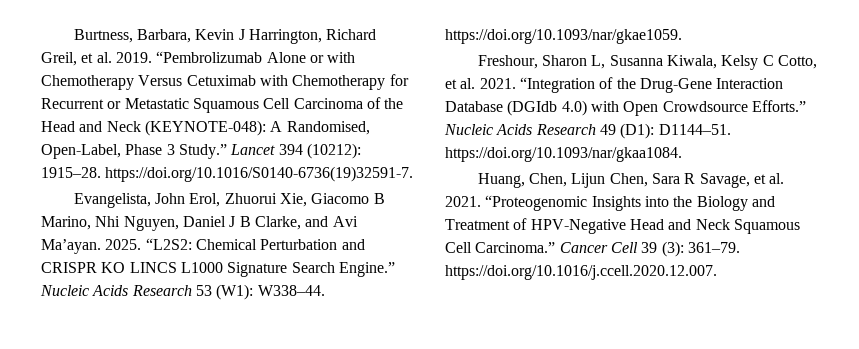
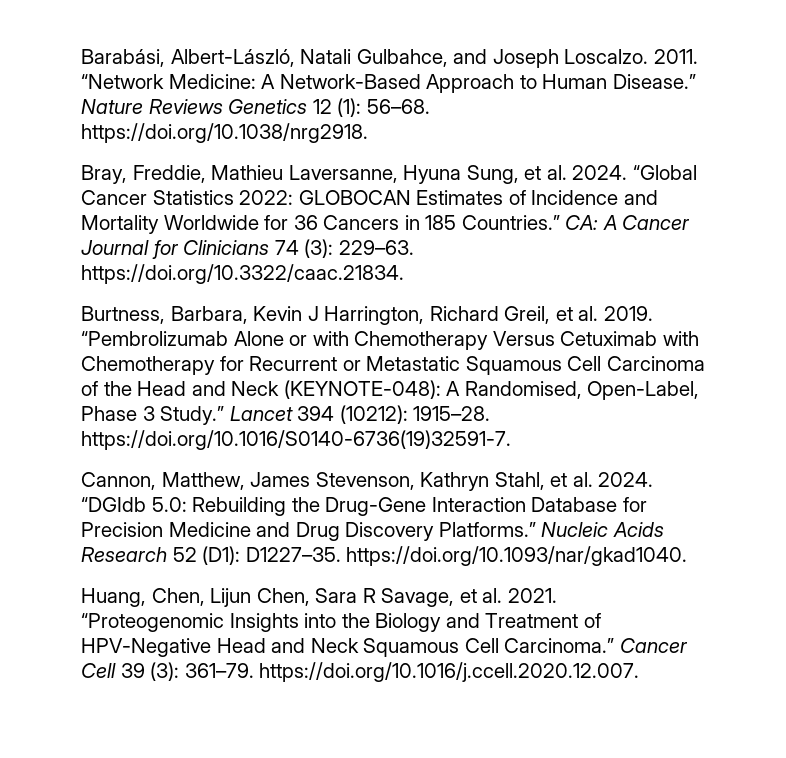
+ Barabási, Albert-László, Natali Gulbahce, and Joseph Loscalzo. 2011. “Network Medicine: A Network-Based Approach to Human Disease.” Nature Reviews Genetics 12 (1): 56–68. https://doi.org/10.1038/nrg2918.
+ Bray, Freddie, Mathieu Laversanne, Hyuna Sung, et al. 2024. “Global Cancer Statistics 2022: GLOBOCAN Estimates of Incidence and Mortality Worldwide for 36 Cancers in 185 Countries.” CA: A Cancer Journal for Clinicians 74 (3): 229–63. https://doi.org/10.3322/caac.21834.
- Evangelista, John Erol, Zhuorui Xie, Giacomo B Marino, Nhi Nguyen, Daniel J B Clarke, and Avi Ma’ayan. 2025. “L2S2: Chemical Perturbation and CRISPR KO LINCS L1000 Signature Search Engine.” Nucleic Acids Research 53 (W1): W338–44. https://doi.org/10.1093/nar/gkae1059.
- Freshour, Sharon L, Susanna Kiwala, Kelsy C Cotto, et al. 2021. “Integration of the Drug-Gene Interaction Database (DGIdb 4.0) with Open Crowdsource Efforts.” Nucleic Acids Research 49 (D1): D1144–51. https://doi.org/10.1093/nar/gkaa1084.
+ Cannon, Matthew, James Stevenson, Kathryn Stahl, et al. 2024. “DGIdb 5.0: Rebuilding the Drug-Gene Interaction Database for Precision Medicine and Drug Discovery Platforms.” Nucleic Acids Research 52 (D1): D1227–35. https://doi.org/10.1093/nar/gkad1040.

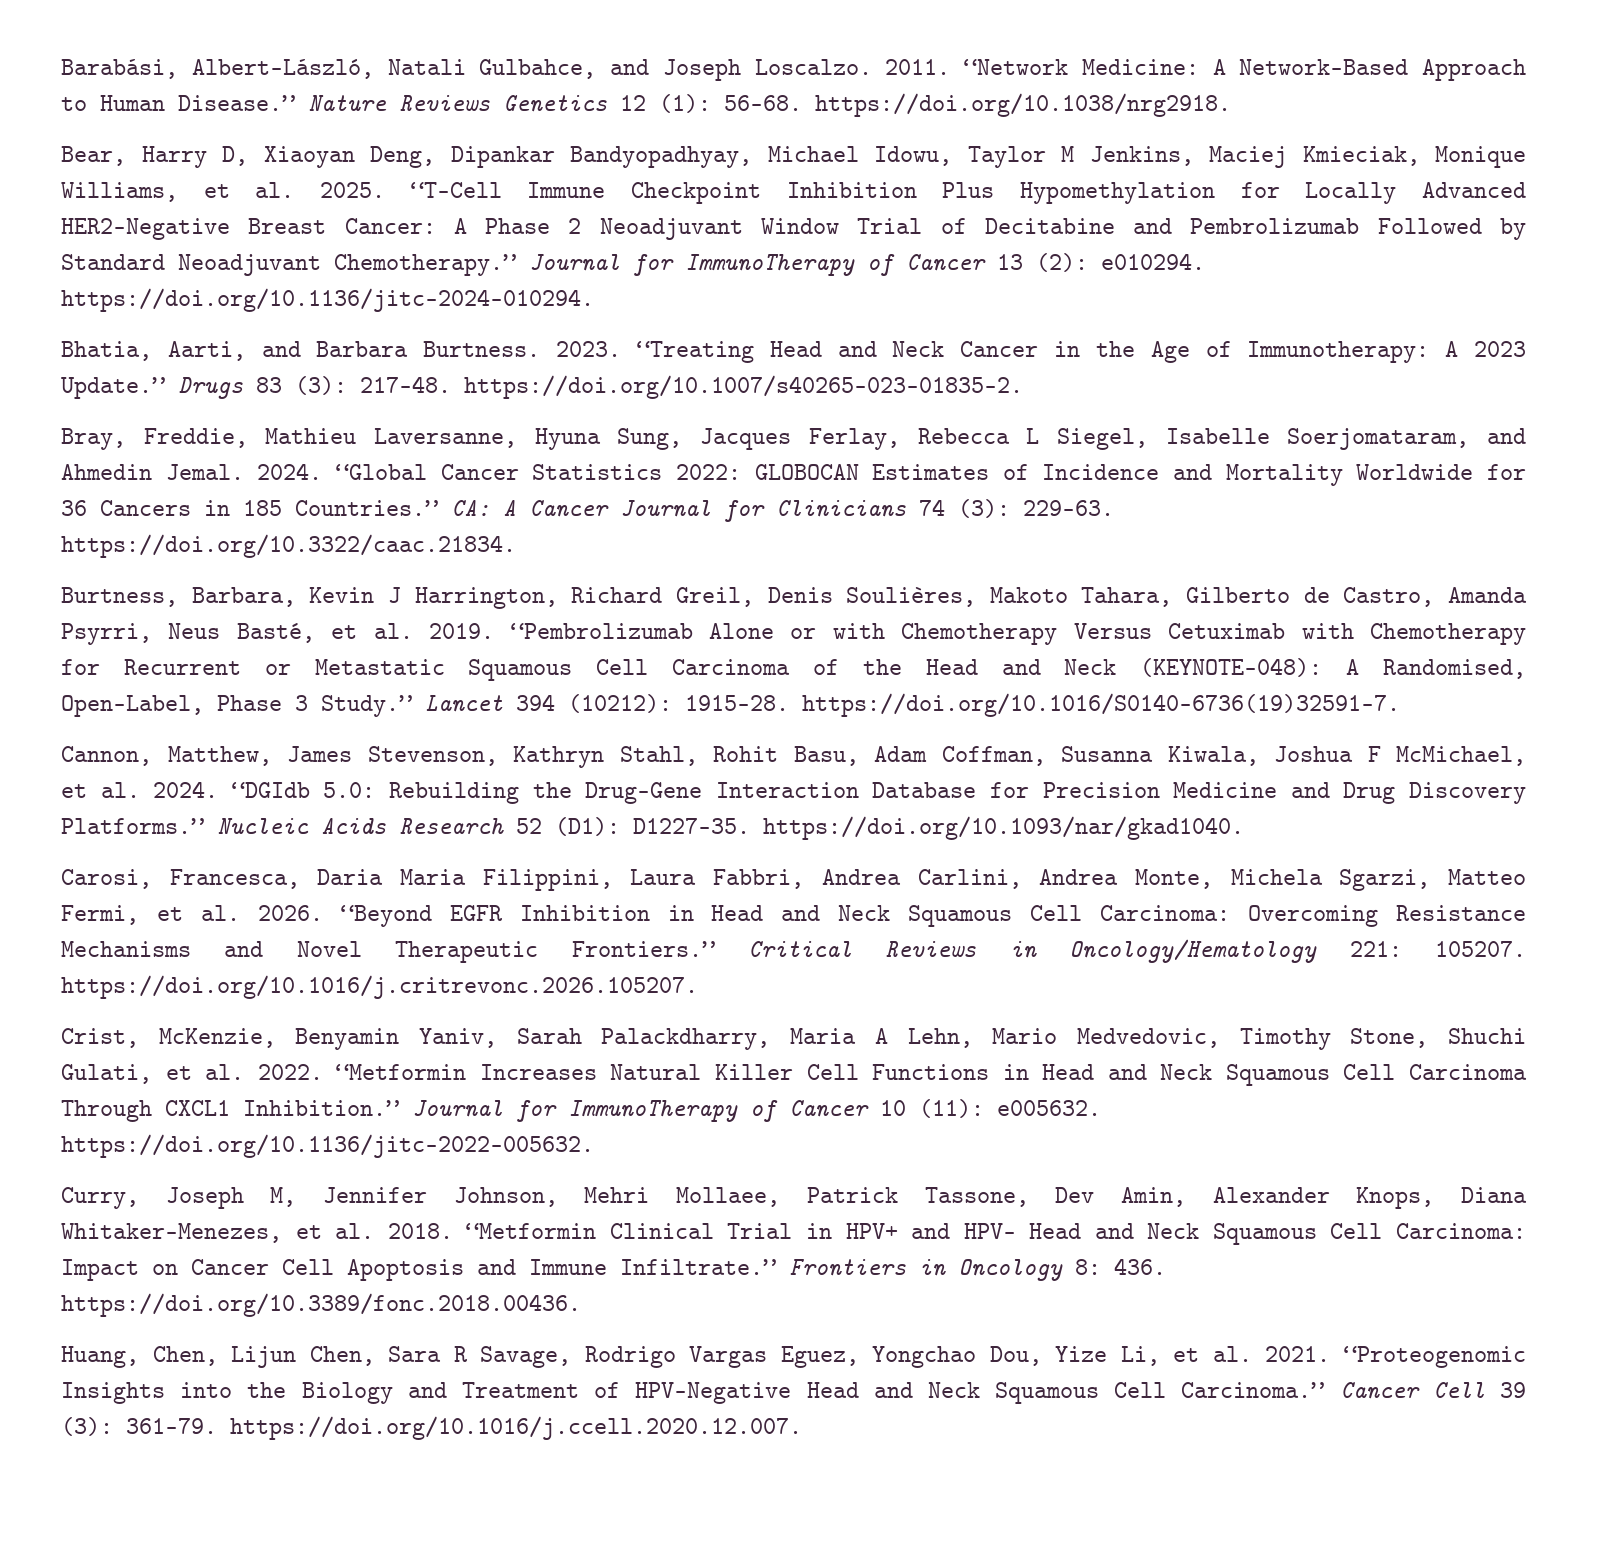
+ Bear, Harry D, Xiaoyan Deng, Dipankar Bandyopadhyay, Michael Idowu, Taylor M Jenkins, Maciej Kmieciak, Monique Williams, et al. 2025. “T-Cell Immune Checkpoint Inhibition Plus Hypomethylation for Locally Advanced HER2-Negative Breast Cancer: A Phase 2 Neoadjuvant Window Trial of Decitabine and Pembrolizumab Followed by Standard Neoadjuvant Chemotherapy.” Journal for ImmunoTherapy of Cancer 13 (2): e010294. https://doi.org/10.1136/jitc-2024-010294.
+ Bhatia, Aarti, and Barbara Burtness. 2023. “Treating Head and Neck Cancer in the Age of Immunotherapy: A 2023 Update.” Drugs 83 (3): 217–48. https://doi.org/10.1007/s40265-023-01835-2.
- Bray, Freddie, Mathieu Laversanne, Hyuna Sung, et al. 2024.
+ Bray, Freddie, Mathieu Laversanne, Hyuna Sung, Jacques Ferlay, Rebecca L Siegel, Isabelle Soerjomataram, and Ahmedin Jemal. 2024.
- Burtness, Barbara, Kevin J Harrington, Richard Greil, et al. 2019.
+ Burtness, Barbara, Kevin J Harrington, Richard Greil, Denis Soulières, Makoto Tahara, Gilberto de Castro, Amanda Psyrri, Neus Basté, et al. 2019.
- Cannon, Matthew, James Stevenson, Kathryn Stahl, et al. 2024.
+ Cannon, Matthew, James Stevenson, Kathryn Stahl, Rohit Basu, Adam Coffman, Susanna Kiwala, Joshua F McMichael, et al. 2024.
+ Carosi, Francesca, Daria Maria Filippini, Laura Fabbri, Andrea Carlini, Andrea Monte, Michela Sgarzi, Matteo Fermi, et al. 2026. “Beyond EGFR Inhibition in Head and Neck Squamous Cell Carcinoma: Overcoming Resistance Mechanisms and Novel Therapeutic Frontiers.” Critical Reviews in Oncology/Hematology 221: 105207. https://doi.org/10.1016/j.critrevonc.2026.105207.
+ Crist, McKenzie, Benyamin Yaniv, Sarah Palackdharry, Maria A Lehn, Mario Medvedovic, Timothy Stone, Shuchi Gulati, et al. 2022. “Metformin Increases Natural Killer Cell Functions in Head and Neck Squamous Cell Carcinoma Through CXCL1 Inhibition.” Journal for ImmunoTherapy of Cancer 10 (11): e005632. https://doi.org/10.1136/jitc-2022-005632.
+ Curry, Joseph M, Jennifer Johnson, Mehri Mollaee, Patrick Tassone, Dev Amin, Alexander Knops, Diana Whitaker-Menezes, et al. 2018. “Metformin Clinical Trial in HPV+ and HPV- Head and Neck Squamous Cell Carcinoma: Impact on Cancer Cell Apoptosis and Immune Infiltrate.” Frontiers in Oncology 8: 436. https://doi.org/10.3389/fonc.2018.00436.
- Huang, Chen, Lijun Chen, Sara R Savage, et al. 2021.
+ Huang, Chen, Lijun Chen, Sara R Savage, Rodrigo Vargas Eguez, Yongchao Dou, Yize Li, et al. 2021.

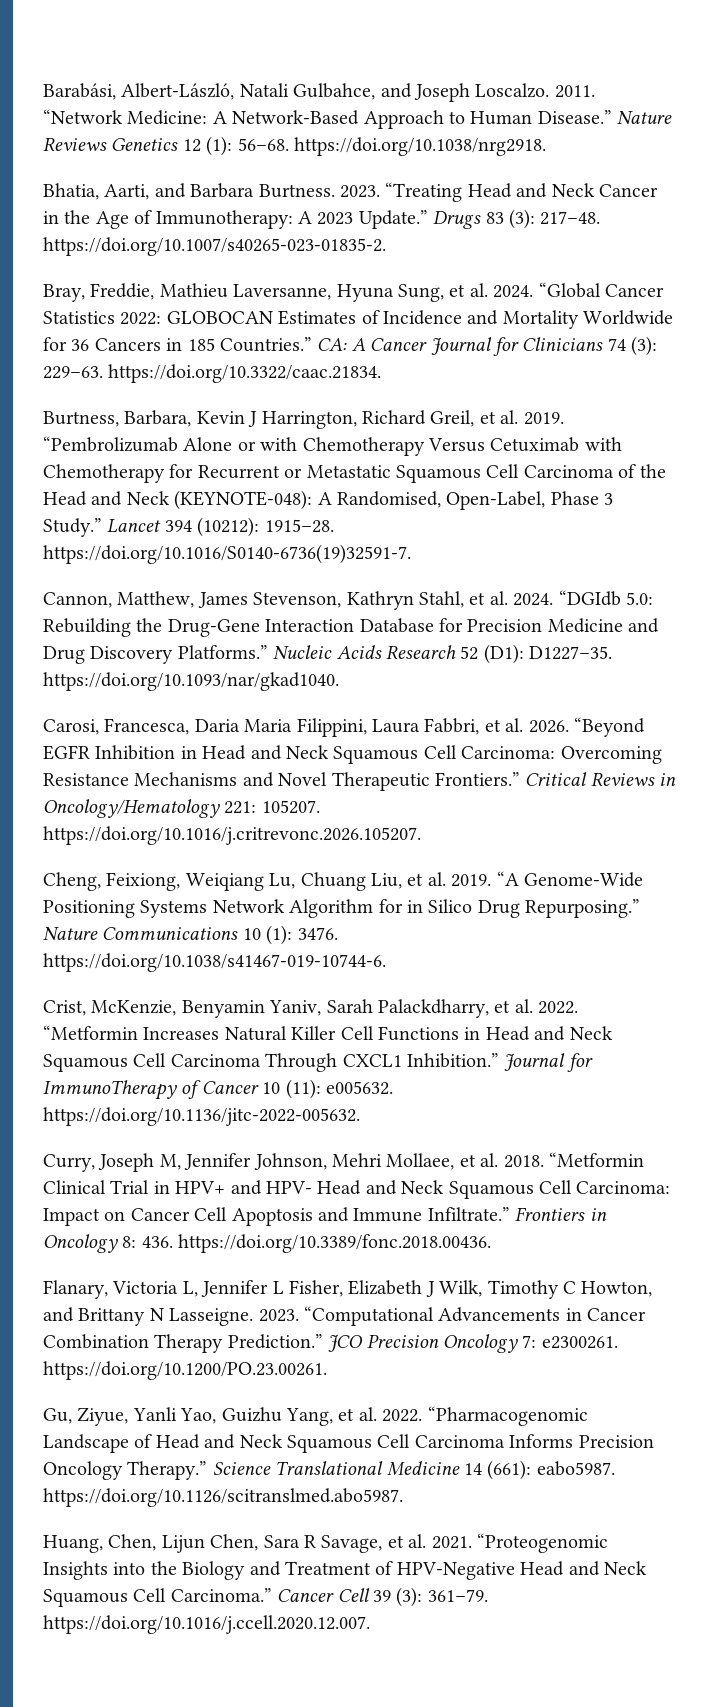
- Bear, Harry D, Xiaoyan Deng, Dipankar Bandyopadhyay, Michael Idowu, Taylor M Jenkins, Maciej Kmieciak, Monique Williams, et al. 2025. “T-Cell Immune Checkpoint Inhibition Plus Hypomethylation for Locally Advanced HER2-Negative Breast Cancer: A Phase 2 Neoadjuvant Window Trial of Decitabine and Pembrolizumab Followed by Standard Neoadjuvant Chemotherapy.” Journal for ImmunoTherapy of Cancer 13 (2): e010294. https://doi.org/10.1136/jitc-2024-010294.
- Bray, Freddie, Mathieu Laversanne, Hyuna Sung, Jacques Ferlay, Rebecca L Siegel, Isabelle Soerjomataram, and Ahmedin Jemal. 2024.
+ Bray, Freddie, Mathieu Laversanne, Hyuna Sung, et al. 2024.
- Burtness, Barbara, Kevin J Harrington, Richard Greil, Denis Soulières, Makoto Tahara, Gilberto de Castro, Amanda Psyrri, Neus Basté, et al. 2019.
+ Burtness, Barbara, Kevin J Harrington, Richard Greil, et al. 2019.
- Cannon, Matthew, James Stevenson, Kathryn Stahl, Rohit Basu, Adam Coffman, Susanna Kiwala, Joshua F McMichael, et al. 2024.
+ Cannon, Matthew, James Stevenson, Kathryn Stahl, et al. 2024.
- Carosi, Francesca, Daria Maria Filippini, Laura Fabbri, Andrea Carlini, Andrea Monte, Michela Sgarzi, Matteo Fermi, et al. 2026.
+ Carosi, Francesca, Daria Maria Filippini, Laura Fabbri, et al. 2026.
+ Cheng, Feixiong, Weiqiang Lu, Chuang Liu, et al. 2019. “A Genome-Wide Positioning Systems Network Algorithm for in Silico Drug Repurposing.” Nature Communications 10 (1): 3476. https://doi.org/10.1038/s41467-019-10744-6.
- Crist, McKenzie, Benyamin Yaniv, Sarah Palackdharry, Maria A Lehn, Mario Medvedovic, Timothy Stone, Shuchi Gulati, et al. 2022.
+ Crist, McKenzie, Benyamin Yaniv, Sarah Palackdharry, et al. 2022.
- Curry, Joseph M, Jennifer Johnson, Mehri Mollaee, Patrick Tassone, Dev Amin, Alexander Knops, Diana Whitaker-Menezes, et al. 2018.
+ Curry, Joseph M, Jennifer Johnson, Mehri Mollaee, et al. 2018.
+ Flanary, Victoria L, Jennifer L Fisher, Elizabeth J Wilk, Timothy C Howton, and Brittany N Lasseigne. 2023. “Computational Advancements in Cancer Combination Therapy Prediction.” JCO Precision Oncology 7: e2300261. https://doi.org/10.1200/PO.23.00261.
+ Gu, Ziyue, Yanli Yao, Guizhu Yang, et al. 2022. “Pharmacogenomic Landscape of Head and Neck Squamous Cell Carcinoma Informs Precision Oncology Therapy.” Science Translational Medicine 14 (661): eabo5987. https://doi.org/10.1126/scitranslmed.abo5987.
- Huang, Chen, Lijun Chen, Sara R Savage, Rodrigo Vargas Eguez, Yongchao Dou, Yize Li, et al. 2021.
+ Huang, Chen, Lijun Chen, Sara R Savage, et al. 2021.

